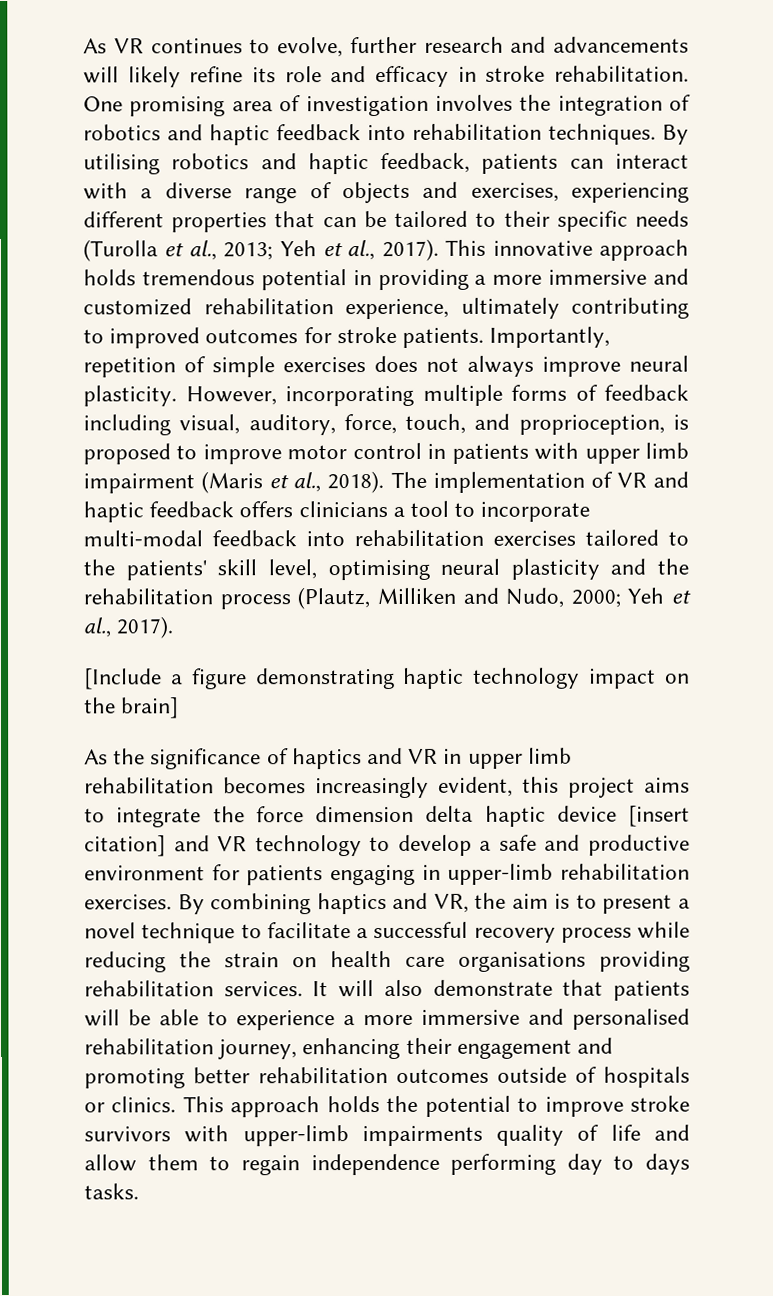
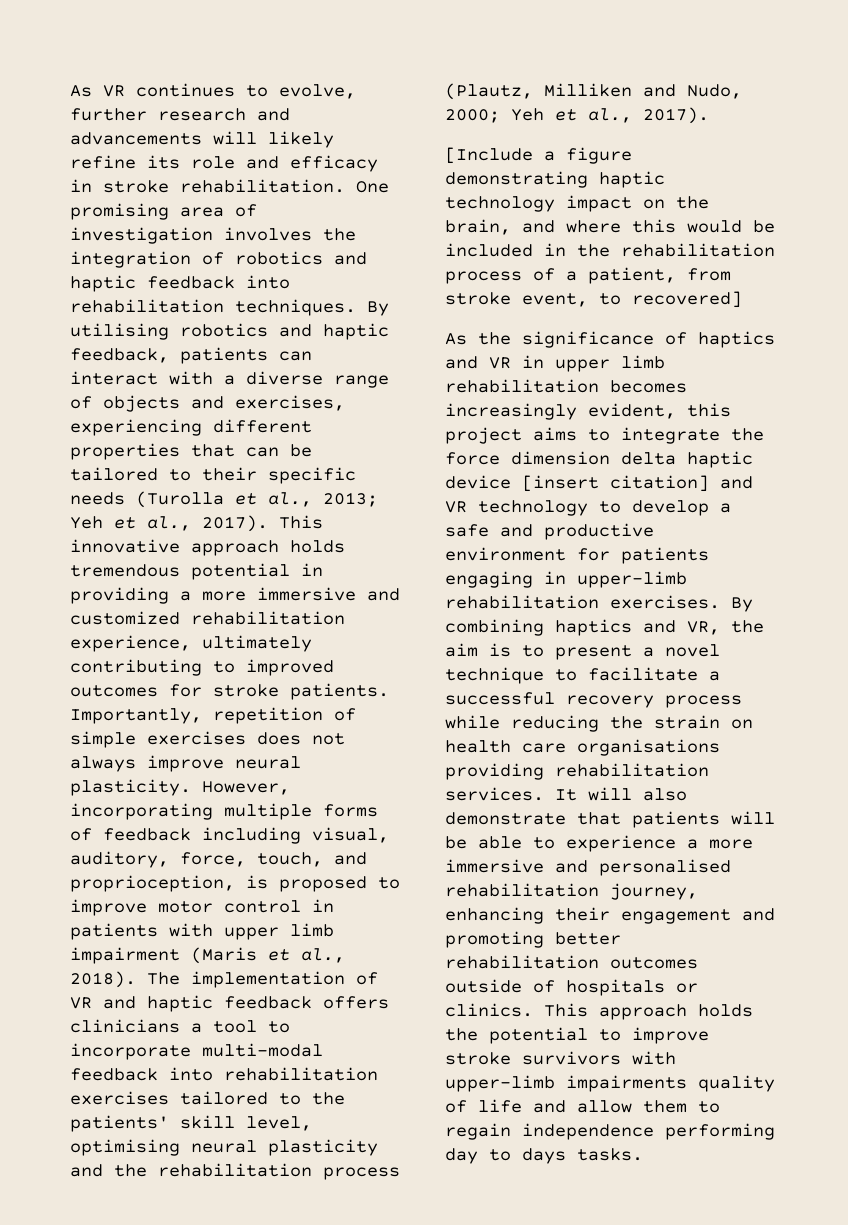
- [Include a figure demonstrating haptic technology impact on the brain]
+ [Include a figure demonstrating haptic technology impact on the brain, and where this would be included in the rehabilitation process of a patient, from stroke event, to recovered]

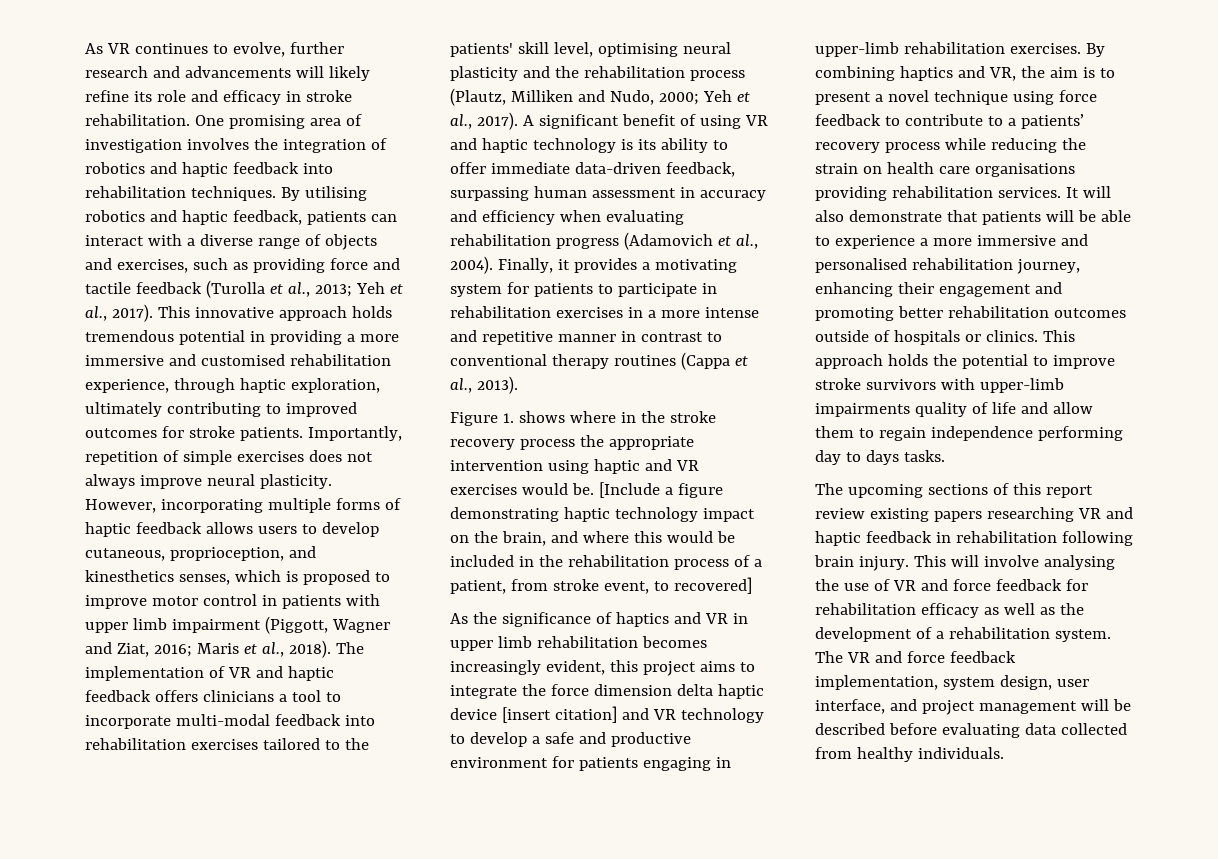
- By utilising robotics and haptic feedback, patients can interact with a diverse range of objects and exercises, experiencing different properties that can be tailored to their specific needs (Turolla et al., 2013; Yeh et al., 2017).
+ By utilising robotics and haptic feedback, patients can interact with a diverse range of objects and exercises, such as providing force and tactile feedback (Turolla et al., 2013; Yeh et al., 2017).
- This innovative approach holds tremendous potential in providing a more immersive and customized rehabilitation experience, ultimately contributing to improved outcomes for stroke patients.
+ This innovative approach holds tremendous potential in providing a more immersive and customised rehabilitation experience, through haptic exploration, ultimately contributing to improved outcomes for stroke patients.
- However, incorporating multiple forms of feedback including visual, auditory, force, touch, and proprioception, is proposed to improve motor control in patients with upper limb impairment (Maris et al., 2018).
+ However, incorporating multiple forms of haptic feedback allows users to develop cutaneous, proprioception, and kinesthetics senses, which is proposed to improve motor control in patients with upper limb impairment (Piggott, Wagner and Ziat, 2016; Maris et al., 2018).
- The implementation of VR and haptic feedback offers clinicians a tool to incorporate multi-modal feedback into rehabilitation exercises tailored to the patients' skill level, optimising neural plasticity and the rehabilitation process (Plautz, Milliken and Nudo, 2000; Yeh et al., 2017).
- [Include a figure demonstrating haptic technology impact on the brain, and where this would be included in the rehabilitation process of a patient, from stroke event, to recovered]
+ The implementation of VR and haptic feedback offers clinicians a tool to incorporate multi-modal feedback into rehabilitation exercises tailored to the patients' skill level, optimising neural plasticity and the rehabilitation process (Plautz, Milliken and Nudo, 2000; Yeh et al., 2017). A significant benefit of using VR and haptic technology is its ability to offer immediate data-driven feedback, surpassing human assessment in accuracy and efficiency when evaluating rehabilitation progress (Adamovich et al., 2004). Finally, it provides a motivating system for patients to participate in rehabilitation exercises in a more intense and repetitive manner in contrast to conventional therapy routines (Cappa et al., 2013).
+ Figure 1. shows where in the stroke recovery process the appropriate intervention using haptic and VR exercises would be. [Include a figure demonstrating haptic technology impact on the brain, and where this would be included in the rehabilitation process of a patient, from stroke event, to recovered]
- By combining haptics and VR, the aim is to present a novel technique to facilitate a successful recovery process while reducing the strain on health care organisations providing rehabilitation services.
+ By combining haptics and VR, the aim is to present a novel technique using force feedback to contribute to a patients’ recovery process while reducing the strain on health care organisations providing rehabilitation services.
+ The upcoming sections of this report review existing papers researching VR and haptic feedback in rehabilitation following brain injury. This will involve analysing the use of VR and force feedback for rehabilitation efficacy as well as the development of a rehabilitation system. The VR and force feedback implementation, system design, user interface, and project management will be described before evaluating data collected from healthy individuals.

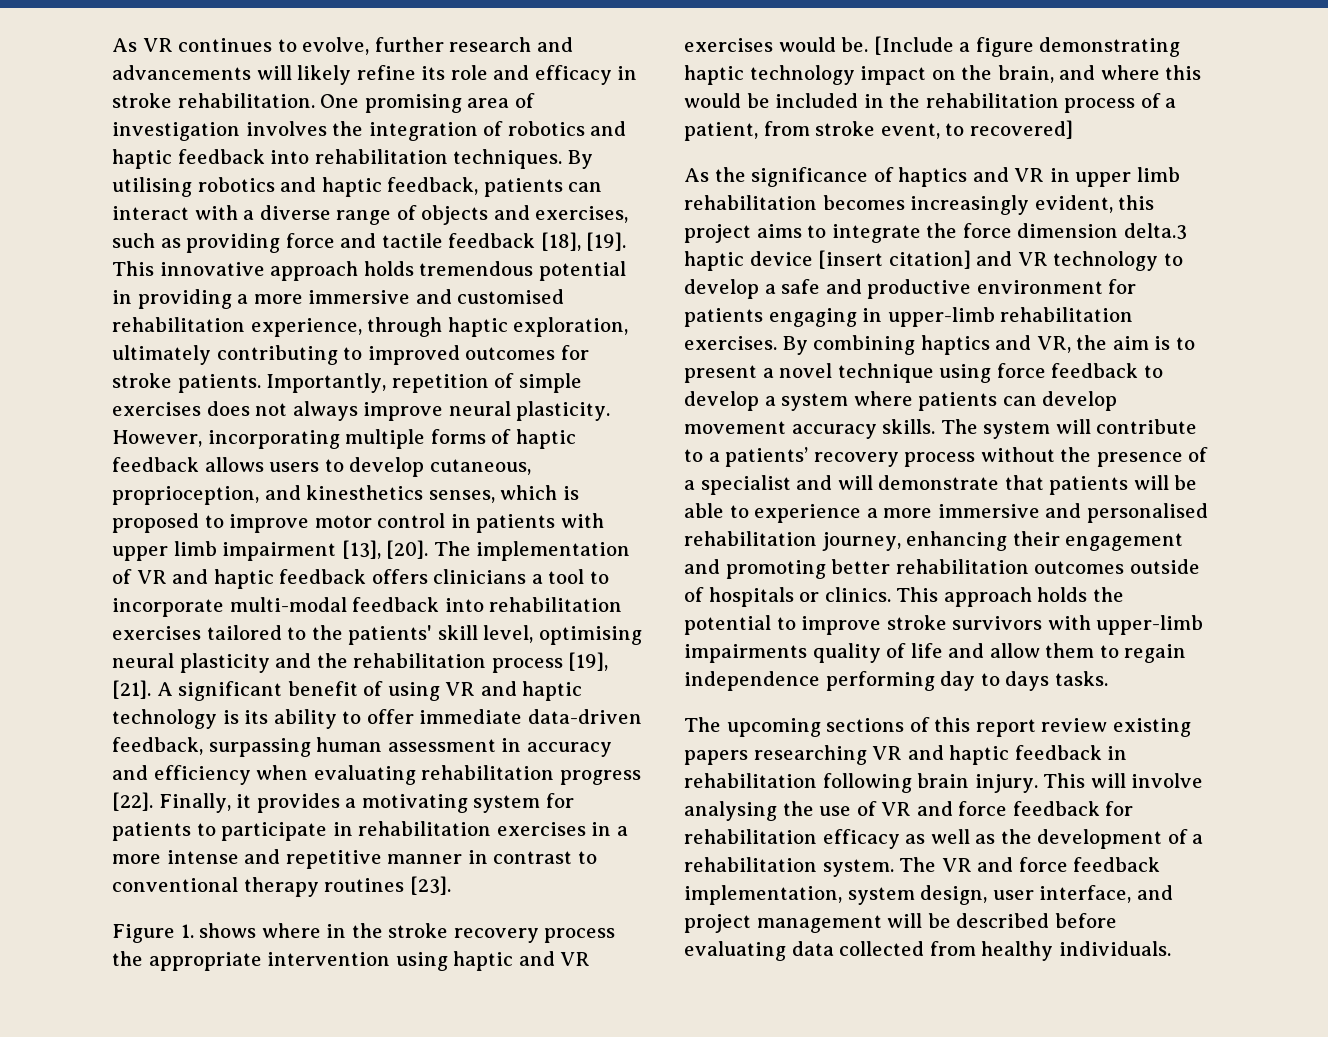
- By utilising robotics and haptic feedback, patients can interact with a diverse range of objects and exercises, such as providing force and tactile feedback (Turolla et al., 2013; Yeh et al., 2017).
+ By utilising robotics and haptic feedback, patients can interact with a diverse range of objects and exercises, such as providing force and tactile feedback [18], [19].
- However, incorporating multiple forms of haptic feedback allows users to develop cutaneous, proprioception, and kinesthetics senses, which is proposed to improve motor control in patients with upper limb impairment (Piggott, Wagner and Ziat, 2016; Maris et al., 2018).
+ However, incorporating multiple forms of haptic feedback allows users to develop cutaneous, proprioception, and kinesthetics senses, which is proposed to improve motor control in patients with upper limb impairment [13], [20].
- The implementation of VR and haptic feedback offers clinicians a tool to incorporate multi-modal feedback into rehabilitation exercises tailored to the patients' skill level, optimising neural plasticity and the rehabilitation process (Plautz, Milliken and Nudo, 2000; Yeh et al., 2017).
+ The implementation of VR and haptic feedback offers clinicians a tool to incorporate multi-modal feedback into rehabilitation exercises tailored to the patients' skill level, optimising neural plasticity and the rehabilitation process [19], [21].
- A significant benefit of using VR and haptic technology is its ability to offer immediate data-driven feedback, surpassing human assessment in accuracy and efficiency when evaluating rehabilitation progress (Adamovich et al., 2004).
+ A significant benefit of using VR and haptic technology is its ability to offer immediate data-driven feedback, surpassing human assessment in accuracy and efficiency when evaluating rehabilitation progress [22].
- Finally, it provides a motivating system for patients to participate in rehabilitation exercises in a more intense and repetitive manner in contrast to conventional therapy routines (Cappa et al., 2013).
+ Finally, it provides a motivating system for patients to participate in rehabilitation exercises in a more intense and repetitive manner in contrast to conventional therapy routines [23].
- As the significance of haptics and VR in upper limb rehabilitation becomes increasingly evident, this project aims to integrate the force dimension delta haptic device [insert citation] and VR technology to develop a safe and productive environment for patients engaging in upper-limb rehabilitation exercises.
+ As the significance of haptics and VR in upper limb rehabilitation becomes increasingly evident, this project aims to integrate the force dimension delta.3 haptic device [insert citation] and VR technology to develop a safe and productive environment for patients engaging in upper-limb rehabilitation exercises.
- By combining haptics and VR, the aim is to present a novel technique using force feedback to contribute to a patients’ recovery process while reducing the strain on health care organisations providing rehabilitation services. It will also demonstrate that patients will be able to experience a more immersive and personalised rehabilitation journey, enhancing their engagement and promoting better rehabilitation outcomes outside of hospitals or clinics.
+ By combining haptics and VR, the aim is to present a novel technique using force feedback to develop a system where patients can develop movement accuracy skills. The system will contribute to a patients’ recovery process without the presence of a specialist and will demonstrate that patients will be able to experience a more immersive and personalised rehabilitation journey, enhancing their engagement and promoting better rehabilitation outcomes outside of hospitals or clinics.

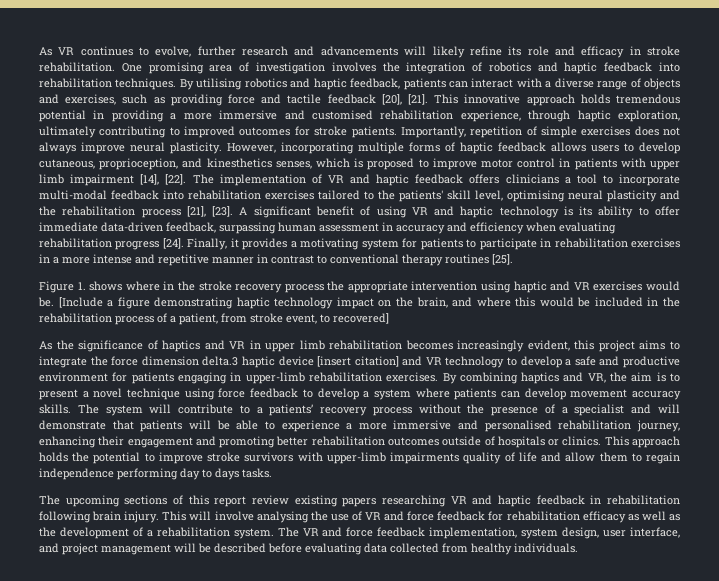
- By utilising robotics and haptic feedback, patients can interact with a diverse range of objects and exercises, such as providing force and tactile feedback [18], [19].
+ By utilising robotics and haptic feedback, patients can interact with a diverse range of objects and exercises, such as providing force and tactile feedback [20], [21].
- However, incorporating multiple forms of haptic feedback allows users to develop cutaneous, proprioception, and kinesthetics senses, which is proposed to improve motor control in patients with upper limb impairment [13], [20].
+ However, incorporating multiple forms of haptic feedback allows users to develop cutaneous, proprioception, and kinesthetics senses, which is proposed to improve motor control in patients with upper limb impairment [14], [22].
- The implementation of VR and haptic feedback offers clinicians a tool to incorporate multi-modal feedback into rehabilitation exercises tailored to the patients' skill level, optimising neural plasticity and the rehabilitation process [19], [21].
+ The implementation of VR and haptic feedback offers clinicians a tool to incorporate multi-modal feedback into rehabilitation exercises tailored to the patients' skill level, optimising neural plasticity and the rehabilitation process [21], [23].
- A significant benefit of using VR and haptic technology is its ability to offer immediate data-driven feedback, surpassing human assessment in accuracy and efficiency when evaluating rehabilitation progress [22].
+ A significant benefit of using VR and haptic technology is its ability to offer immediate data-driven feedback, surpassing human assessment in accuracy and efficiency when evaluating rehabilitation progress [24].
- Finally, it provides a motivating system for patients to participate in rehabilitation exercises in a more intense and repetitive manner in contrast to conventional therapy routines [23].
+ Finally, it provides a motivating system for patients to participate in rehabilitation exercises in a more intense and repetitive manner in contrast to conventional therapy routines [25].

